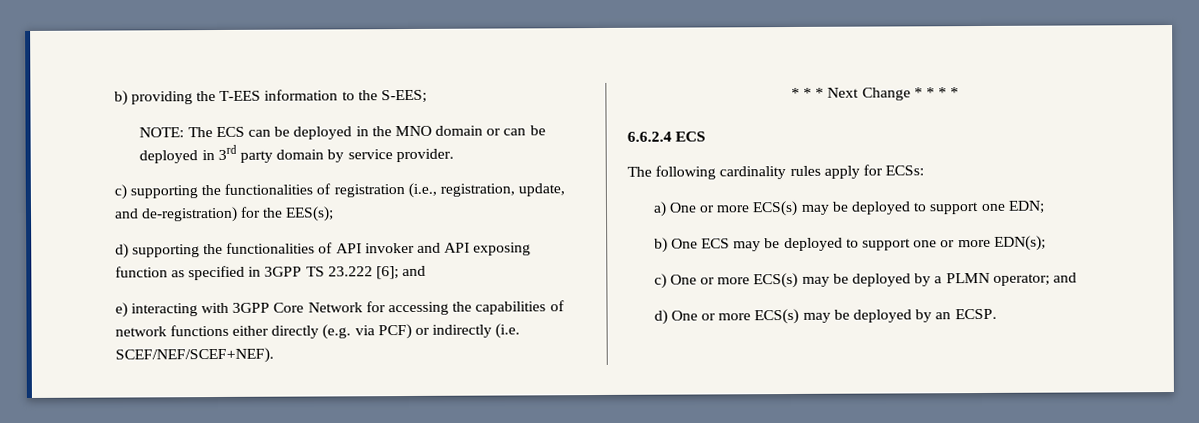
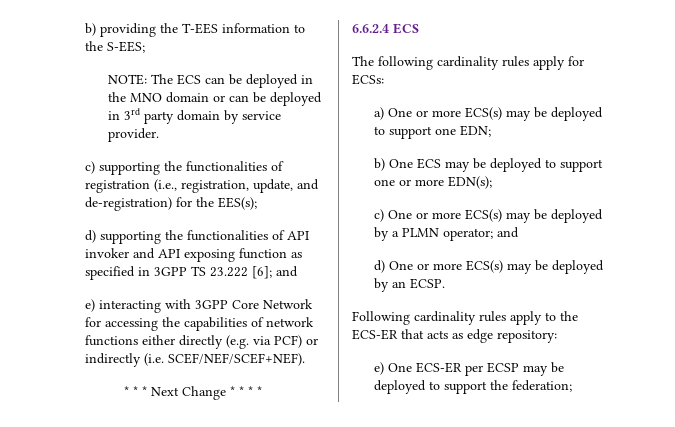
+ Following cardinality rules apply to the ECS-ER that acts as edge repository:
+ e) One ECS-ER per ECSP may be deployed to support the federation;

